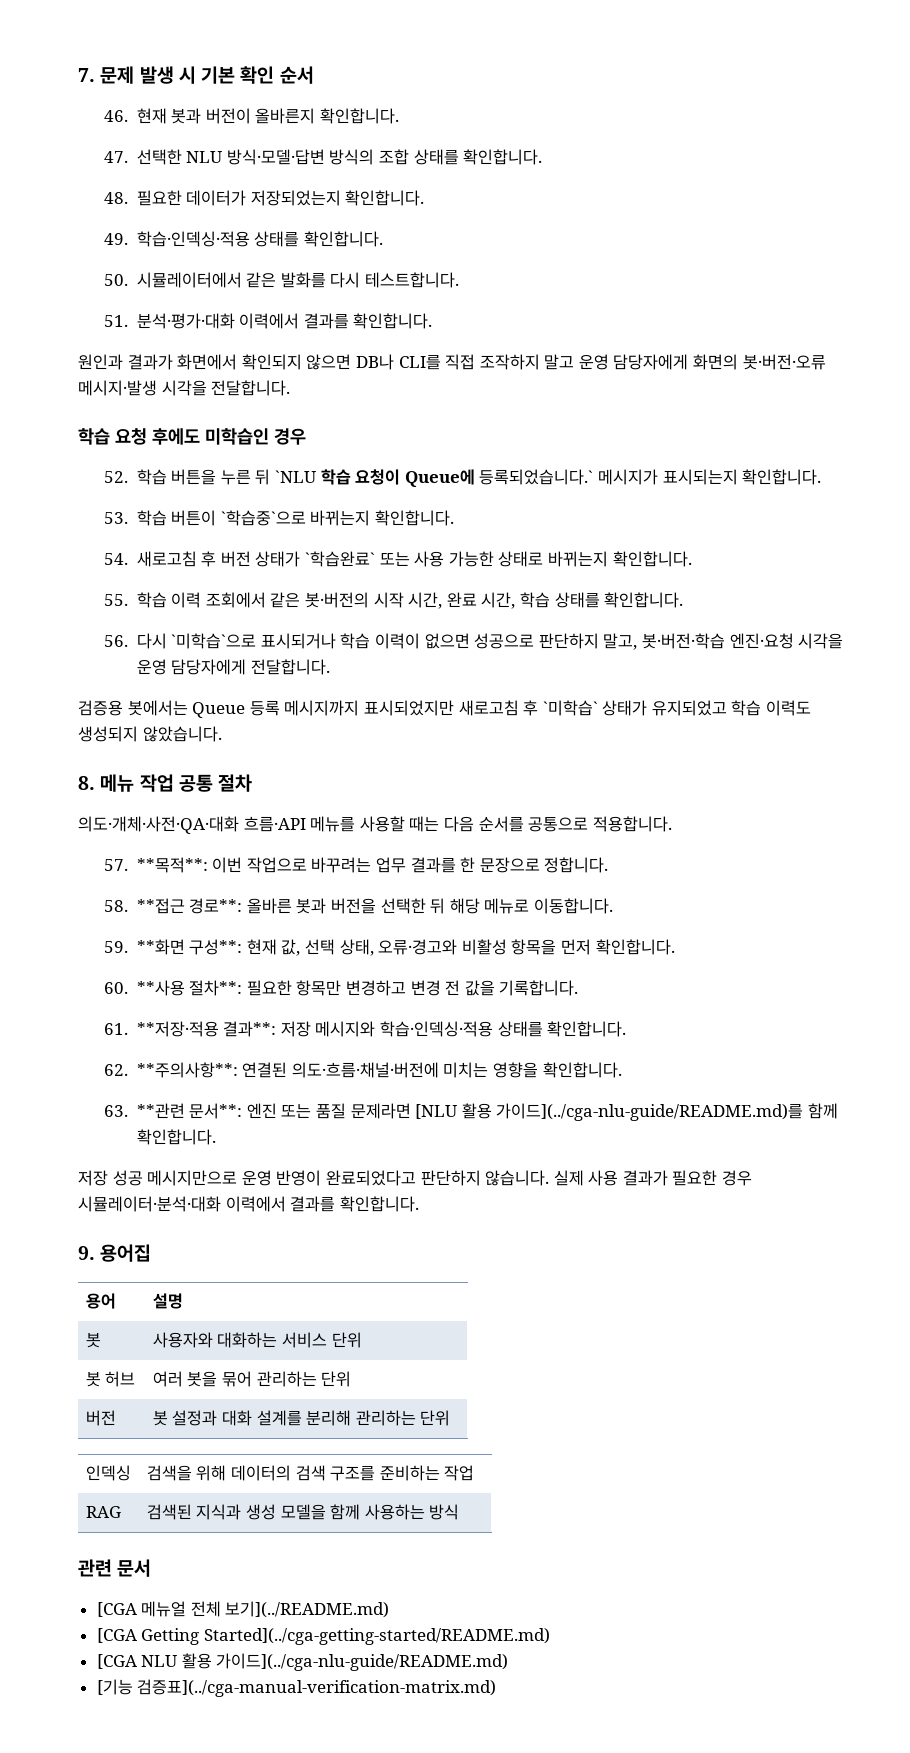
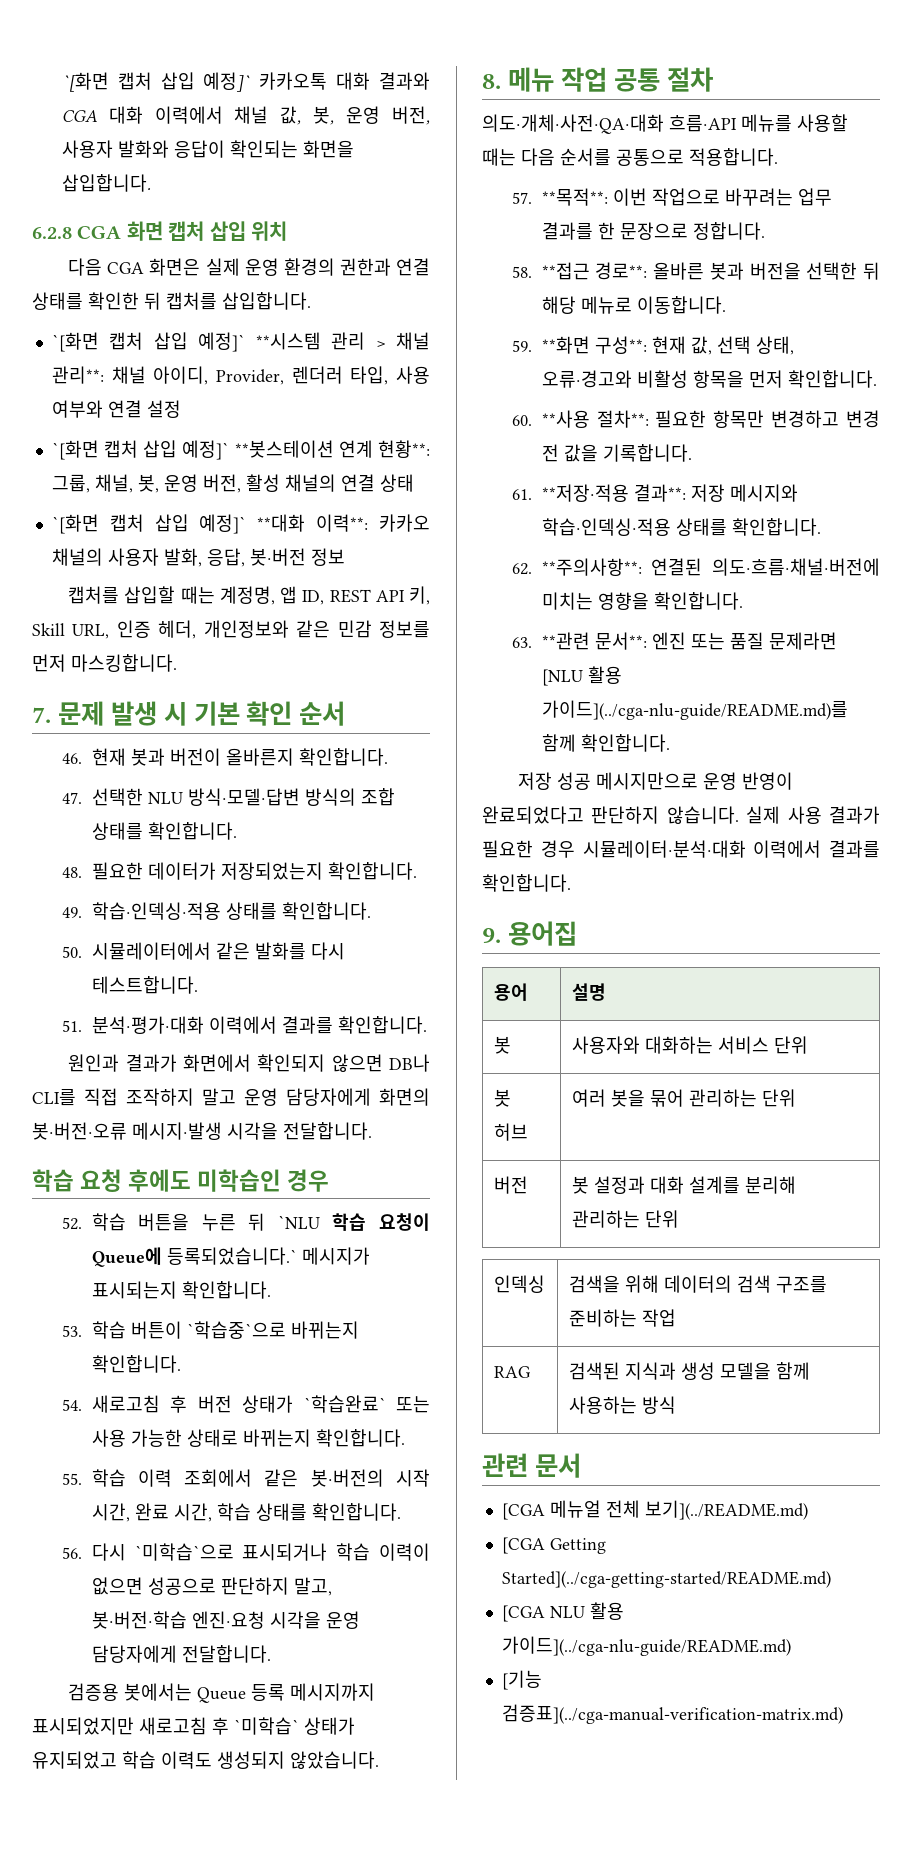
+ `[화면 캡처 삽입 예정]` 카카오톡 대화 결과와 CGA 대화 이력에서 채널 값, 봇, 운영 버전, 사용자 발화와 응답이 확인되는 화면을 삽입합니다.
+ 6.2.8 CGA 화면 캡처 삽입 위치
+ 다음 CGA 화면은 실제 운영 환경의 권한과 연결 상태를 확인한 뒤 캡처를 삽입합니다.
+ `[화면 캡처 삽입 예정]` **시스템 관리 > 채널 관리**: 채널 아이디, Provider, 렌더러 타입, 사용 여부와 연결 설정
+ `[화면 캡처 삽입 예정]` **봇스테이션 연계 현황**: 그룹, 채널, 봇, 운영 버전, 활성 채널의 연결 상태
+ `[화면 캡처 삽입 예정]` **대화 이력**: 카카오 채널의 사용자 발화, 응답, 봇·버전 정보
+ 캡처를 삽입할 때는 계정명, 앱 ID, REST API 키, Skill URL, 인증 헤더, 개인정보와 같은 민감 정보를 먼저 마스킹합니다.

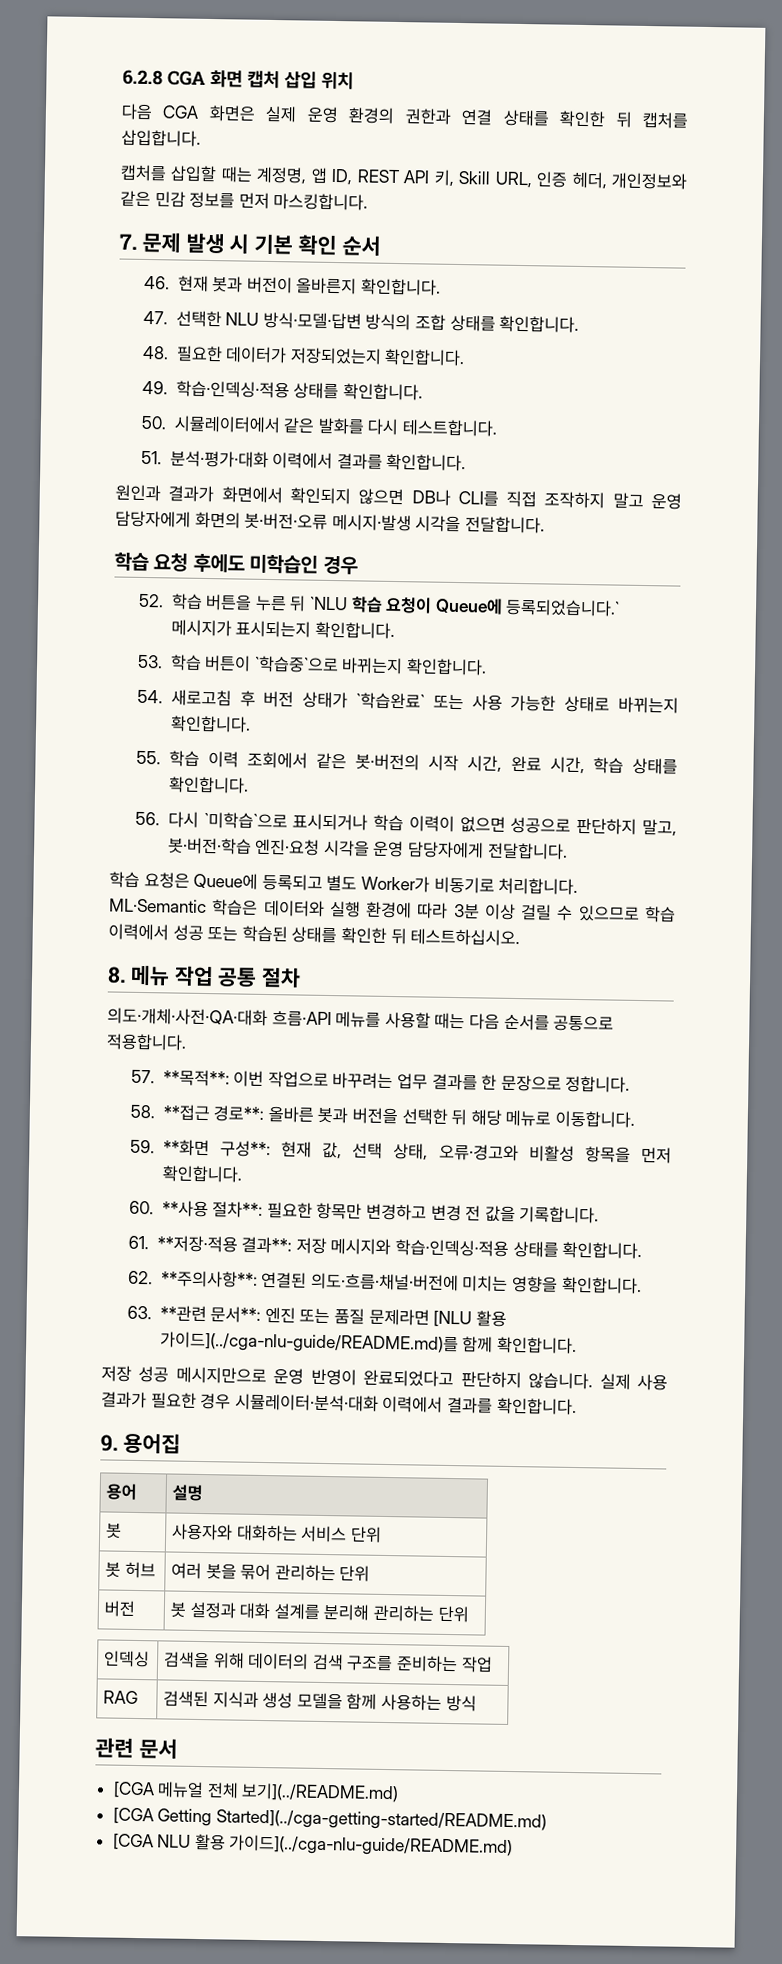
- `[화면 캡처 삽입 예정]` 카카오톡 대화 결과와 CGA 대화 이력에서 채널 값, 봇, 운영 버전, 사용자 발화와 응답이 확인되는 화면을 삽입합니다.
- `[화면 캡처 삽입 예정]` **시스템 관리 > 채널 관리**: 채널 아이디, Provider, 렌더러 타입, 사용 여부와 연결 설정
- `[화면 캡처 삽입 예정]` **봇스테이션 연계 현황**: 그룹, 채널, 봇, 운영 버전, 활성 채널의 연결 상태
- `[화면 캡처 삽입 예정]` **대화 이력**: 카카오 채널의 사용자 발화, 응답, 봇·버전 정보
- 검증용 봇에서는 Queue 등록 메시지까지 표시되었지만 새로고침 후 `미학습` 상태가 유지되었고 학습 이력도 생성되지 않았습니다.
+ 학습 요청은 Queue에 등록되고 별도 Worker가 비동기로 처리합니다. ML·Semantic 학습은 데이터와 실행 환경에 따라 3분 이상 걸릴 수 있으므로 학습 이력에서 성공 또는 학습된 상태를 확인한 뒤 테스트하십시오.
- [기능 검증표](../cga-manual-verification-matrix.md)

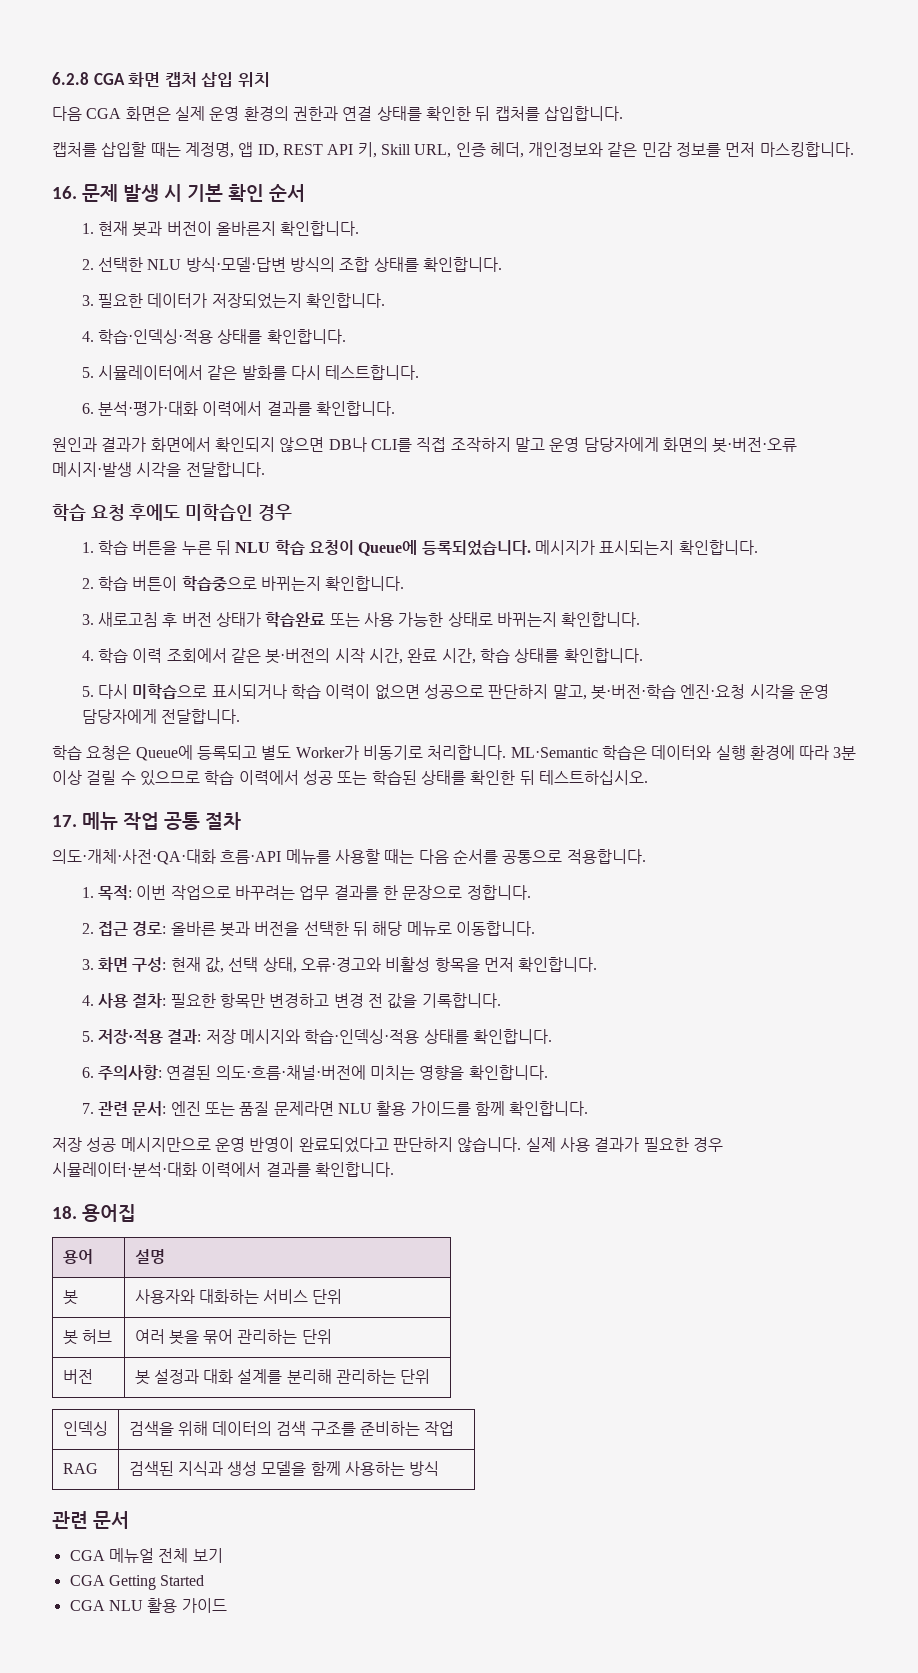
- 7. 문제 발생 시 기본 확인 순서
+ 16. 문제 발생 시 기본 확인 순서
- 46. 현재 봇과 버전이 올바른지 확인합니다.
+ 1. 현재 봇과 버전이 올바른지 확인합니다.
- 47. 선택한 NLU 방식·모델·답변 방식의 조합 상태를 확인합니다.
+ 2. 선택한 NLU 방식·모델·답변 방식의 조합 상태를 확인합니다.
- 48. 필요한 데이터가 저장되었는지 확인합니다.
+ 3. 필요한 데이터가 저장되었는지 확인합니다.
- 49. 학습·인덱싱·적용 상태를 확인합니다.
- 50. 시뮬레이터에서 같은 발화를 다시 테스트합니다.
+ 4. 학습·인덱싱·적용 상태를 확인합니다.
+ 5. 시뮬레이터에서 같은 발화를 다시 테스트합니다.
- 51. 분석·평가·대화 이력에서 결과를 확인합니다.
+ 6. 분석·평가·대화 이력에서 결과를 확인합니다.
- 52. 학습 버튼을 누른 뒤 `NLU 학습 요청이 Queue에 등록되었습니다.` 메시지가 표시되는지 확인합니다.
+ 1. 학습 버튼을 누른 뒤 NLU 학습 요청이 Queue에 등록되었습니다. 메시지가 표시되는지 확인합니다.
- 53. 학습 버튼이 `학습중`으로 바뀌는지 확인합니다.
- 54. 새로고침 후 버전 상태가 `학습완료` 또는 사용 가능한 상태로 바뀌는지 확인합니다.
+ 2. 학습 버튼이 학습중으로 바뀌는지 확인합니다.
+ 3. 새로고침 후 버전 상태가 학습완료 또는 사용 가능한 상태로 바뀌는지 확인합니다.
- 55. 학습 이력 조회에서 같은 봇·버전의 시작 시간, 완료 시간, 학습 상태를 확인합니다.
+ 4. 학습 이력 조회에서 같은 봇·버전의 시작 시간, 완료 시간, 학습 상태를 확인합니다.
- 56. 다시 `미학습`으로 표시되거나 학습 이력이 없으면 성공으로 판단하지 말고, 봇·버전·학습 엔진·요청 시각을 운영 담당자에게 전달합니다.
+ 5. 다시 미학습으로 표시되거나 학습 이력이 없으면 성공으로 판단하지 말고, 봇·버전·학습 엔진·요청 시각을 운영 담당자에게 전달합니다.
- 8. 메뉴 작업 공통 절차
+ 17. 메뉴 작업 공통 절차
- 57. **목적**: 이번 작업으로 바꾸려는 업무 결과를 한 문장으로 정합니다.
+ 1. 목적: 이번 작업으로 바꾸려는 업무 결과를 한 문장으로 정합니다.
- 58. **접근 경로**: 올바른 봇과 버전을 선택한 뒤 해당 메뉴로 이동합니다.
+ 2. 접근 경로: 올바른 봇과 버전을 선택한 뒤 해당 메뉴로 이동합니다.
- 59. **화면 구성**: 현재 값, 선택 상태, 오류·경고와 비활성 항목을 먼저 확인합니다.
+ 3. 화면 구성: 현재 값, 선택 상태, 오류·경고와 비활성 항목을 먼저 확인합니다.
- 60. **사용 절차**: 필요한 항목만 변경하고 변경 전 값을 기록합니다.
+ 4. 사용 절차: 필요한 항목만 변경하고 변경 전 값을 기록합니다.
- 61. **저장·적용 결과**: 저장 메시지와 학습·인덱싱·적용 상태를 확인합니다.
+ 5. 저장·적용 결과: 저장 메시지와 학습·인덱싱·적용 상태를 확인합니다.
- 62. **주의사항**: 연결된 의도·흐름·채널·버전에 미치는 영향을 확인합니다.
+ 6. 주의사항: 연결된 의도·흐름·채널·버전에 미치는 영향을 확인합니다.
- 63. **관련 문서**: 엔진 또는 품질 문제라면 [NLU 활용 가이드](../cga-nlu-guide/README.md)를 함께 확인합니다.
+ 7. 관련 문서: 엔진 또는 품질 문제라면 NLU 활용 가이드를 함께 확인합니다.
- 9. 용어집
+ 18. 용어집
- [CGA 메뉴얼 전체 보기](../README.md)
- [CGA Getting Started](../cga-getting-started/README.md)
- [CGA NLU 활용 가이드](../cga-nlu-guide/README.md)
+ CGA 메뉴얼 전체 보기
+ CGA Getting Started
+ CGA NLU 활용 가이드

